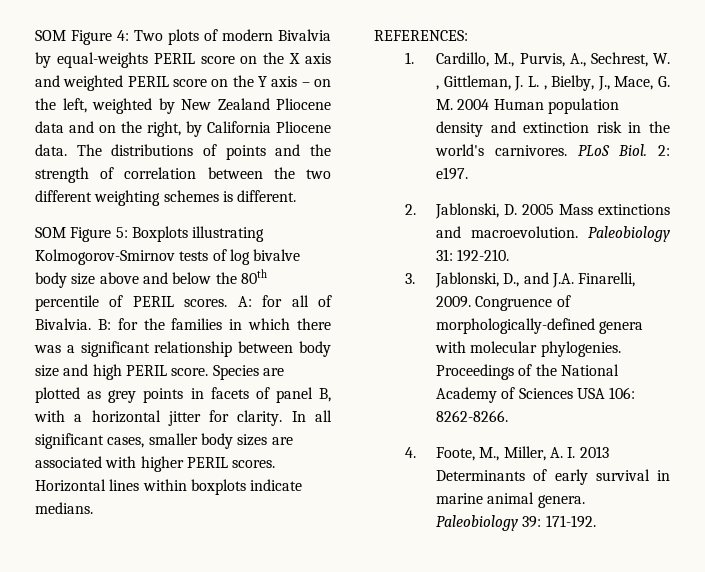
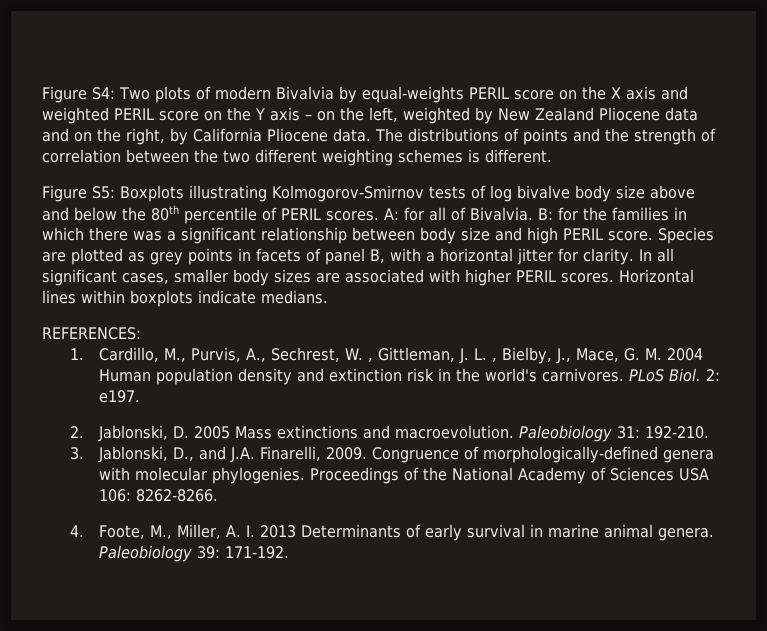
- SOM Figure 4: Two plots of modern Bivalvia by equal-weights PERIL score on the X axis and weighted PERIL score on the Y axis – on the left, weighted by New Zealand Pliocene data and on the right, by California Pliocene data.
+ Figure S4: Two plots of modern Bivalvia by equal-weights PERIL score on the X axis and weighted PERIL score on the Y axis – on the left, weighted by New Zealand Pliocene data and on the right, by California Pliocene data.
- SOM Figure 5: Boxplots illustrating Kolmogorov-Smirnov tests of log bivalve body size above and below the 80th percentile of PERIL scores.
+ Figure S5: Boxplots illustrating Kolmogorov-Smirnov tests of log bivalve body size above and below the 80th percentile of PERIL scores.

